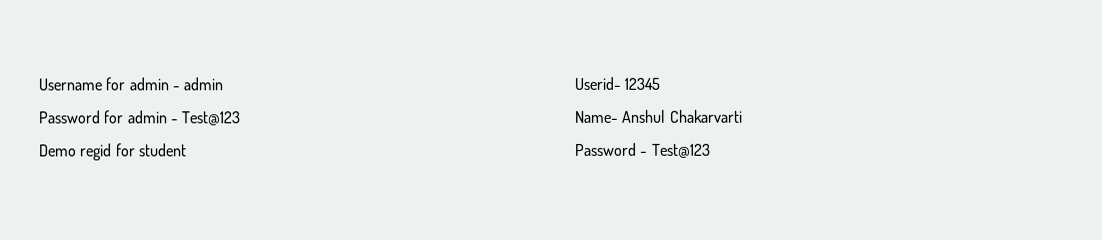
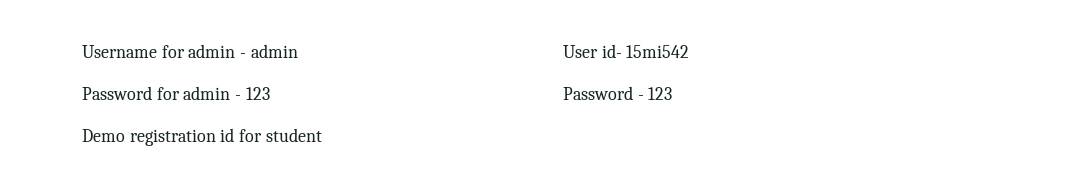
- Password for admin - Test@123
+ Password for admin - 123
- Demo regid for student
+ Demo registration id for student
- Userid- 12345
- Name- Anshul Chakarvarti
+ User id- 15mi542
- Password - Test@123
+ Password - 123

